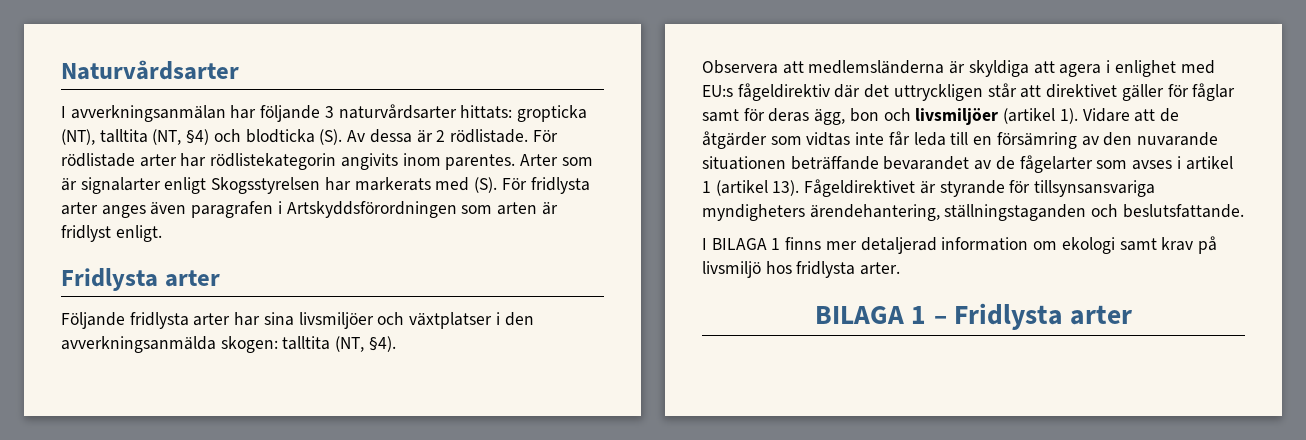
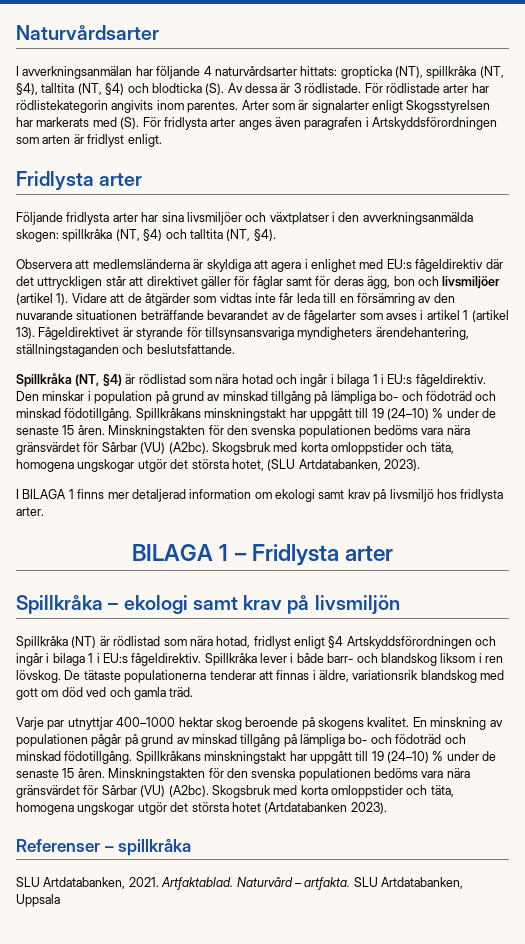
- I avverkningsanmälan har följande 3 naturvårdsarter hittats: gropticka (NT), talltita (NT, §4) och blodticka (S). Av dessa är 2 rödlistade.
+ I avverkningsanmälan har följande 4 naturvårdsarter hittats: gropticka (NT), spillkråka (NT, §4), talltita (NT, §4) och blodticka (S). Av dessa är 3 rödlistade.
- Följande fridlysta arter har sina livsmiljöer och växtplatser i den avverkningsanmälda skogen: talltita (NT, §4).
+ Följande fridlysta arter har sina livsmiljöer och växtplatser i den avverkningsanmälda skogen: spillkråka (NT, §4) och talltita (NT, §4).
+ Spillkråka (NT, §4) är rödlistad som nära hotad och ingår i bilaga 1 i EU:s fågeldirektiv. Den minskar i population på grund av minskad tillgång på lämpliga bo- och födoträd och minskad födotillgång. Spillkråkans minskningstakt har uppgått till 19 (24–10) % under de senaste 15 åren. Minskningstakten för den svenska populationen bedöms vara nära gränsvärdet för Sårbar (VU) (A2bc). Skogsbruk med korta omloppstider och täta, homogena ungskogar utgör det största hotet, (SLU Artdatabanken, 2023).
+ Spillkråka – ekologi samt krav på livsmiljön
+ Spillkråka (NT) är rödlistad som nära hotad, fridlyst enligt §4 Artskyddsförordningen och ingår i bilaga 1 i EU:s fågeldirektiv. Spillkråka lever i både barr- och blandskog liksom i ren lövskog. De tätaste populationerna tenderar att finnas i äldre, variationsrik blandskog med gott om död ved och gamla träd.
+ Varje par utnyttjar 400–1000 hektar skog beroende på skogens kvalitet. En minskning av populationen pågår på grund av minskad tillgång på lämpliga bo- och födoträd och minskad födotillgång. Spillkråkans minskningstakt har uppgått till 19 (24–10) % under de senaste 15 åren. Minskningstakten för den svenska populationen bedöms vara nära gränsvärdet för Sårbar (VU) (A2bc). Skogsbruk med korta omloppstider och täta, homogena ungskogar utgör det största hotet (Artdatabanken 2023).
+ Referenser – spillkråka
+ SLU Artdatabanken, 2021. Artfaktablad. Naturvård – artfakta. SLU Artdatabanken, Uppsala

